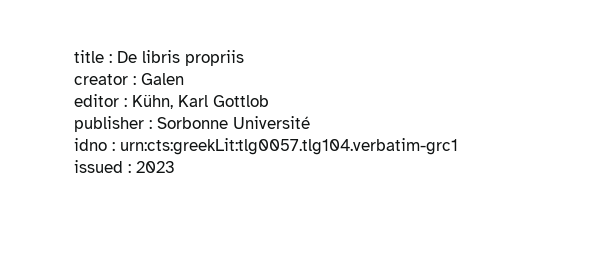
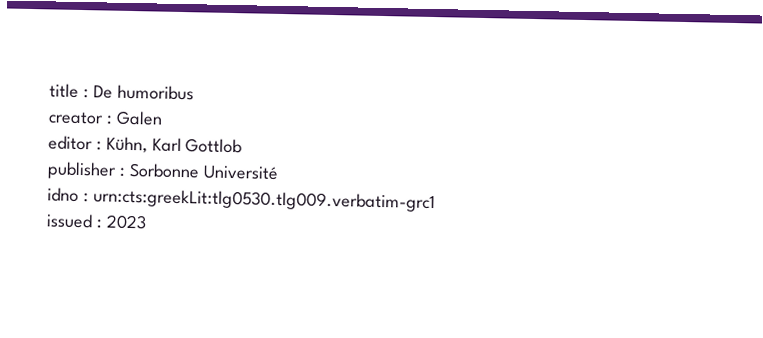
- title : De libris propriis
+ title : De humoribus
- idno : urn:cts:greekLit:tlg0057.tlg104.verbatim-grc1
+ idno : urn:cts:greekLit:tlg0530.tlg009.verbatim-grc1

